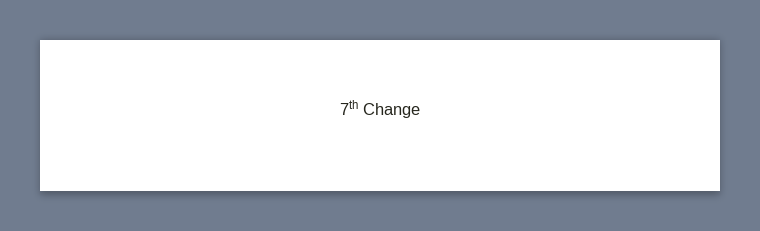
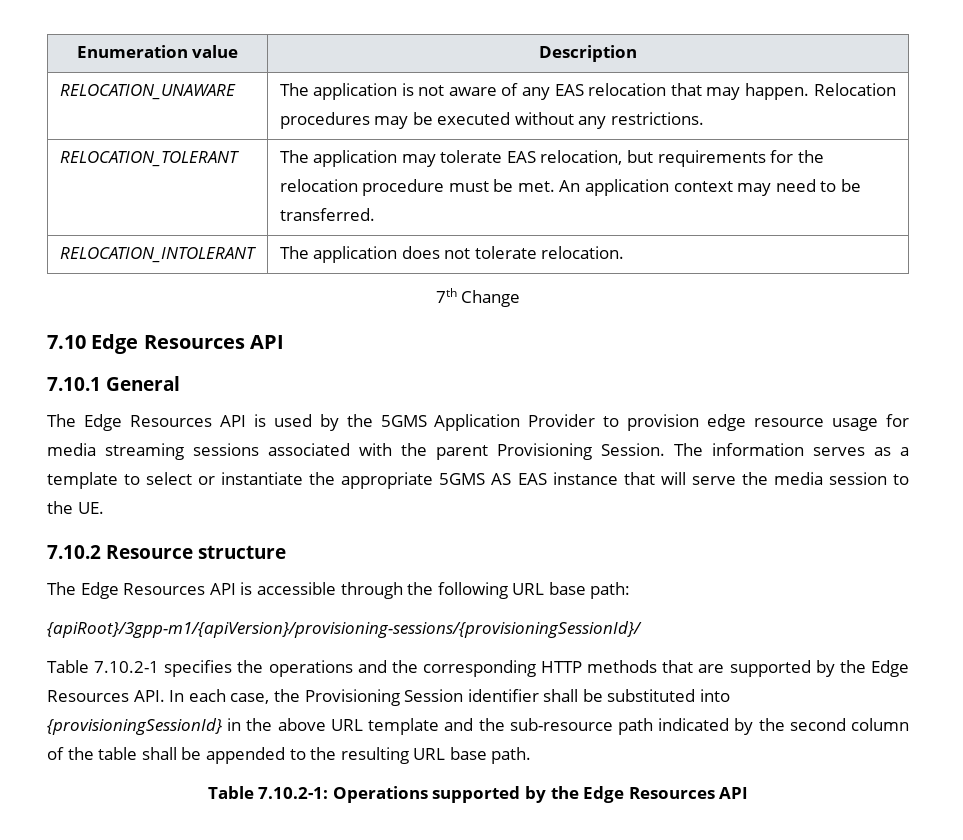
+ Enumeration value | Description
+ RELOCATION_UNAWARE | The application is not aware of any EAS relocation that may happen. Relocation procedures may be executed without any restrictions.
+ RELOCATION_TOLERANT | The application may tolerate EAS relocation, but requirements for the relocation procedure must be met. An application context may need to be transferred.
+ RELOCATION_INTOLERANT | The application does not tolerate relocation.
  7th Change
+ 7.10 Edge Resources API
+ 7.10.1 General
+ The Edge Resources API is used by the 5GMS Application Provider to provision edge resource usage for media streaming sessions associated with the parent Provisioning Session. The information serves as a template to select or instantiate the appropriate 5GMS AS EAS instance that will serve the media session to the UE.
+ 7.10.2 Resource structure
+ The Edge Resources API is accessible through the following URL base path:
+ {apiRoot}/3gpp-m1/{apiVersion}/provisioning-sessions/{provisioningSessionId}/
+ Table 7.10.2-1 specifies the operations and the corresponding HTTP methods that are supported by the Edge Resources API. In each case, the Provisioning Session identifier shall be substituted into {provisioningSessionId} in the above URL template and the sub-resource path indicated by the second column of the table shall be appended to the resulting URL base path.
+ Table 7.10.2-1: Operations supported by the Edge Resources API

